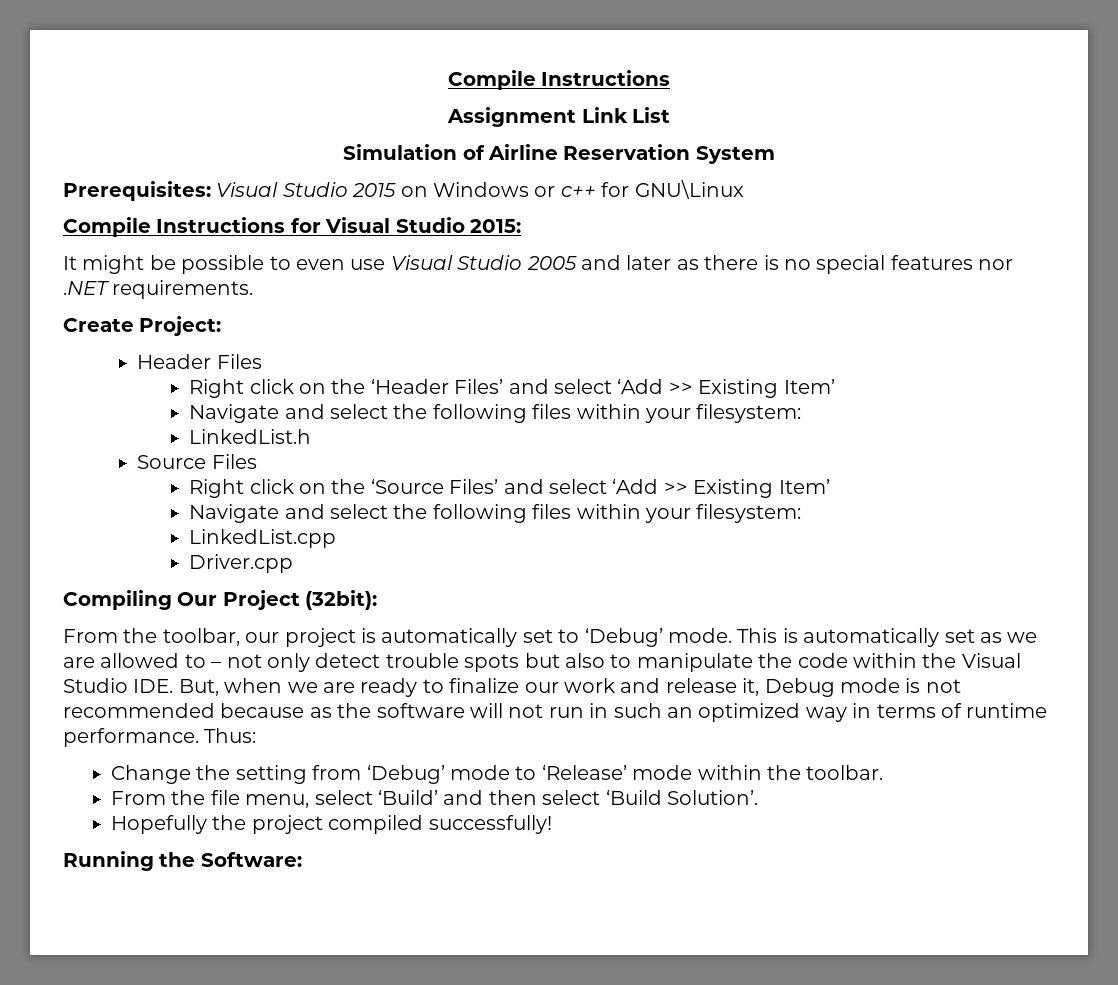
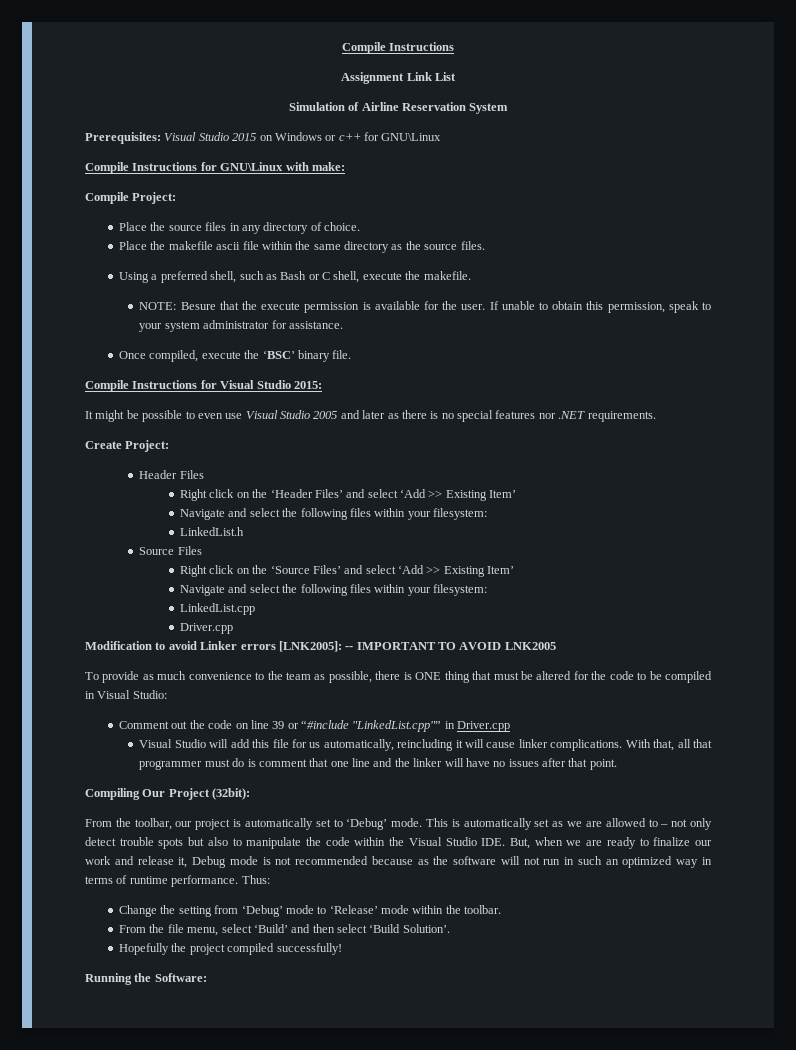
+ Compile Instructions for GNU\Linux with make:
+ Compile Project:
+ Place the source files in any directory of choice.
+ Place the makefile ascii file within the same directory as the source files.
+ Using a preferred shell, such as Bash or C shell, execute the makefile.
+ NOTE: Besure that the execute permission is available for the user. If unable to obtain this permission, speak to your system administrator for assistance.
+ Once compiled, execute the ‘BSC’ binary file.
+ Modification to avoid Linker errors [LNK2005]: -- IMPORTANT TO AVOID LNK2005
+ To provide as much convenience to the team as possible, there is ONE thing that must be altered for the code to be compiled in Visual Studio:
+ Comment out the code on line 39 or “#include "LinkedList.cpp"” in Driver.cpp
+ Visual Studio will add this file for us automatically, reincluding it will cause linker complications. With that, all that programmer must do is comment that one line and the linker will have no issues after that point.

